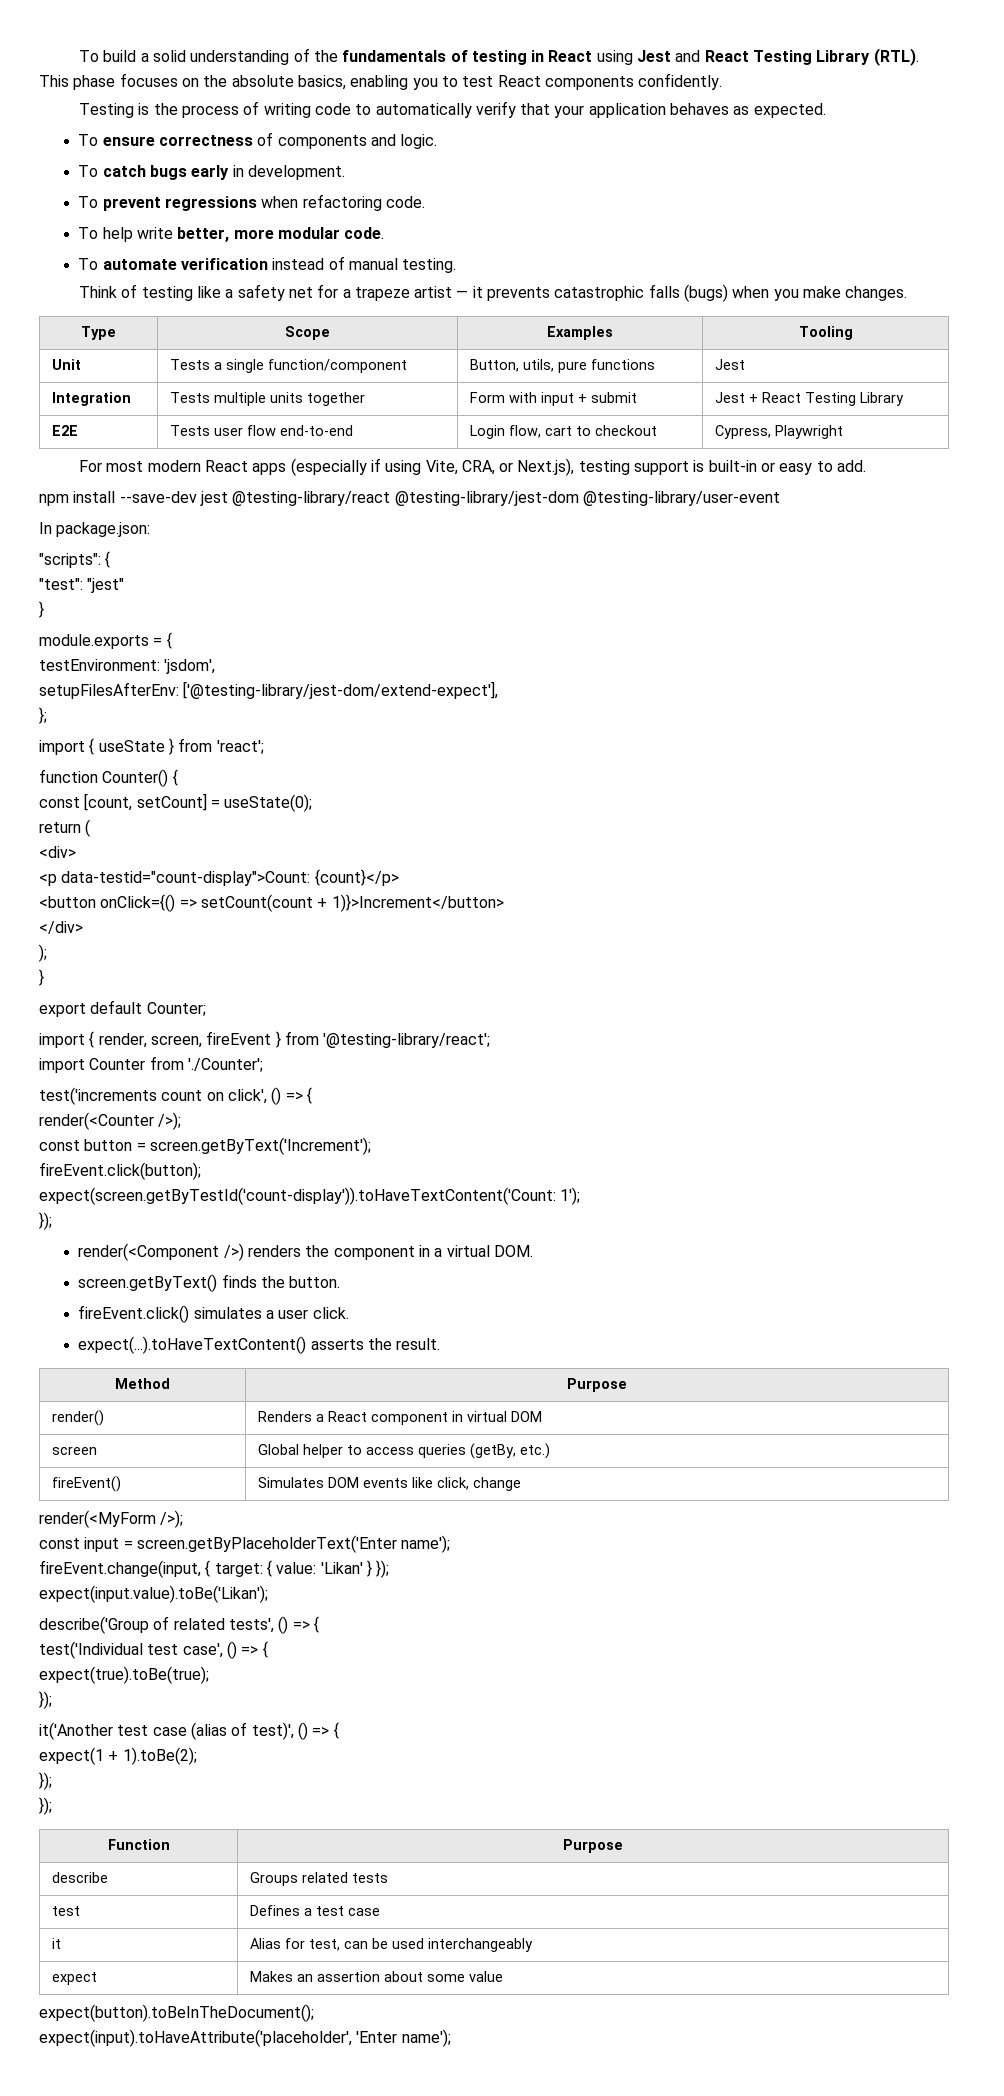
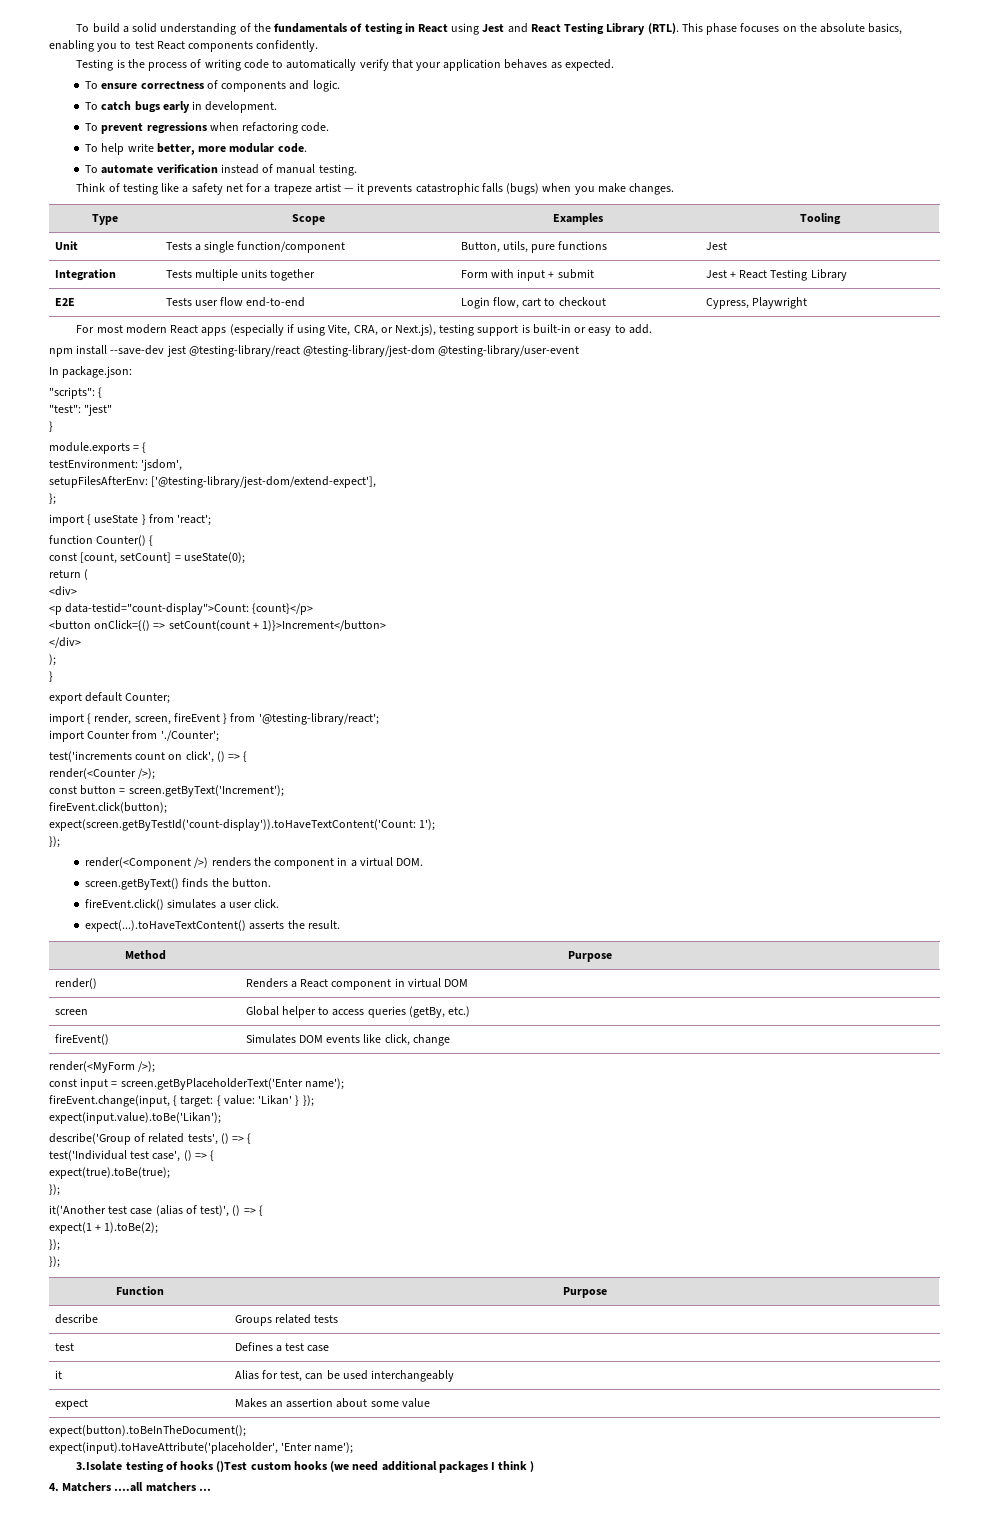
+ 3.Isolate testing of hooks ()Test custom hooks (we need additional packages I think )
+ 4. Matchers ….all matchers …

